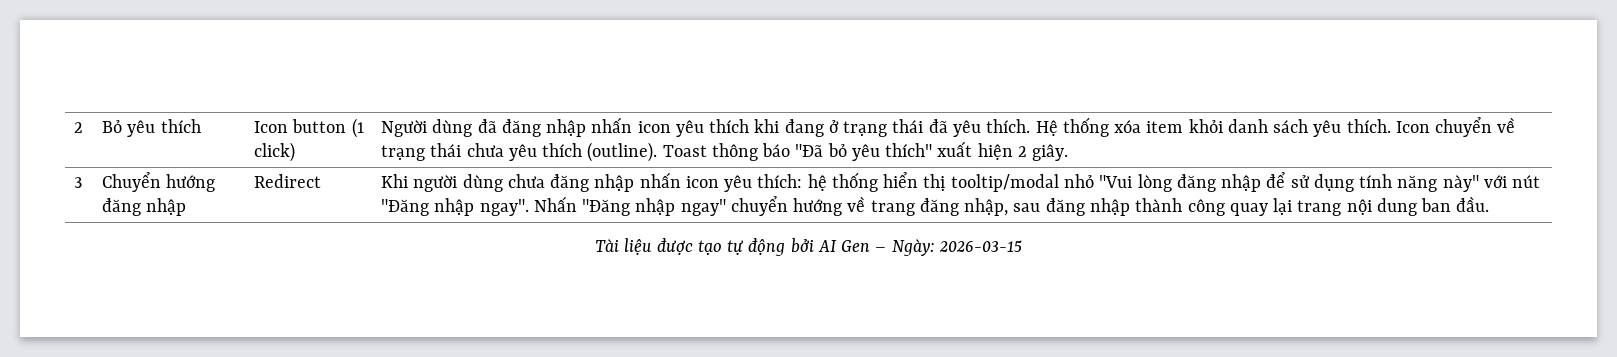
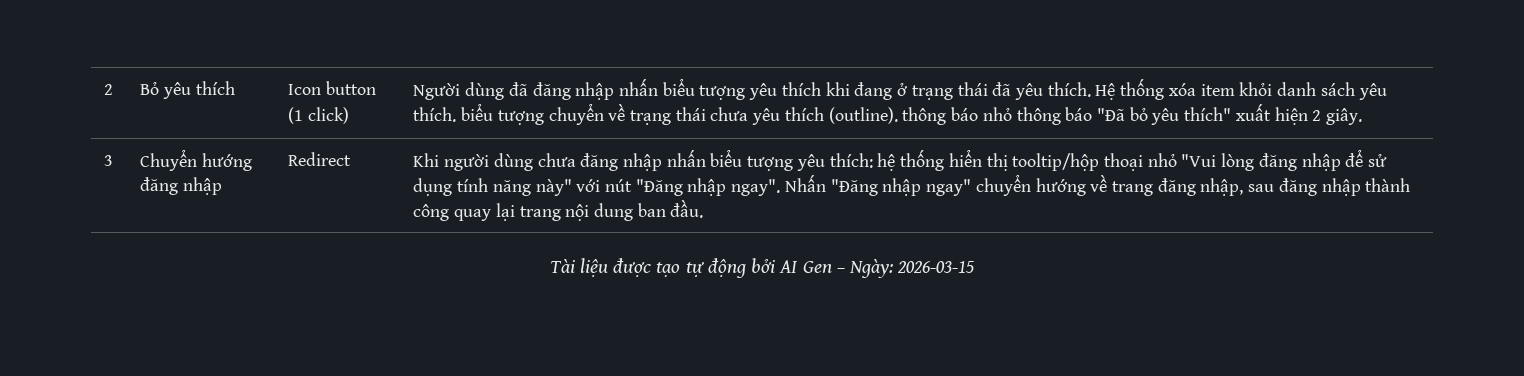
- Người dùng đã đăng nhập nhấn icon yêu thích khi đang ở trạng thái đã yêu thích.
+ Người dùng đã đăng nhập nhấn biểu tượng yêu thích khi đang ở trạng thái đã yêu thích.
- Hệ thống xóa item khỏi danh sách yêu thích. Icon chuyển về trạng thái chưa yêu thích (outline). Toast thông báo "Đã bỏ yêu thích" xuất hiện 2 giây.
+ Hệ thống xóa item khỏi danh sách yêu thích. biểu tượng chuyển về trạng thái chưa yêu thích (outline). thông báo nhỏ thông báo "Đã bỏ yêu thích" xuất hiện 2 giây.
- Khi người dùng chưa đăng nhập nhấn icon yêu thích: hệ thống hiển thị tooltip/modal nhỏ "Vui lòng đăng nhập để sử dụng tính năng này" với nút "Đăng nhập ngay".
+ Khi người dùng chưa đăng nhập nhấn biểu tượng yêu thích: hệ thống hiển thị tooltip/hộp thoại nhỏ "Vui lòng đăng nhập để sử dụng tính năng này" với nút "Đăng nhập ngay".

